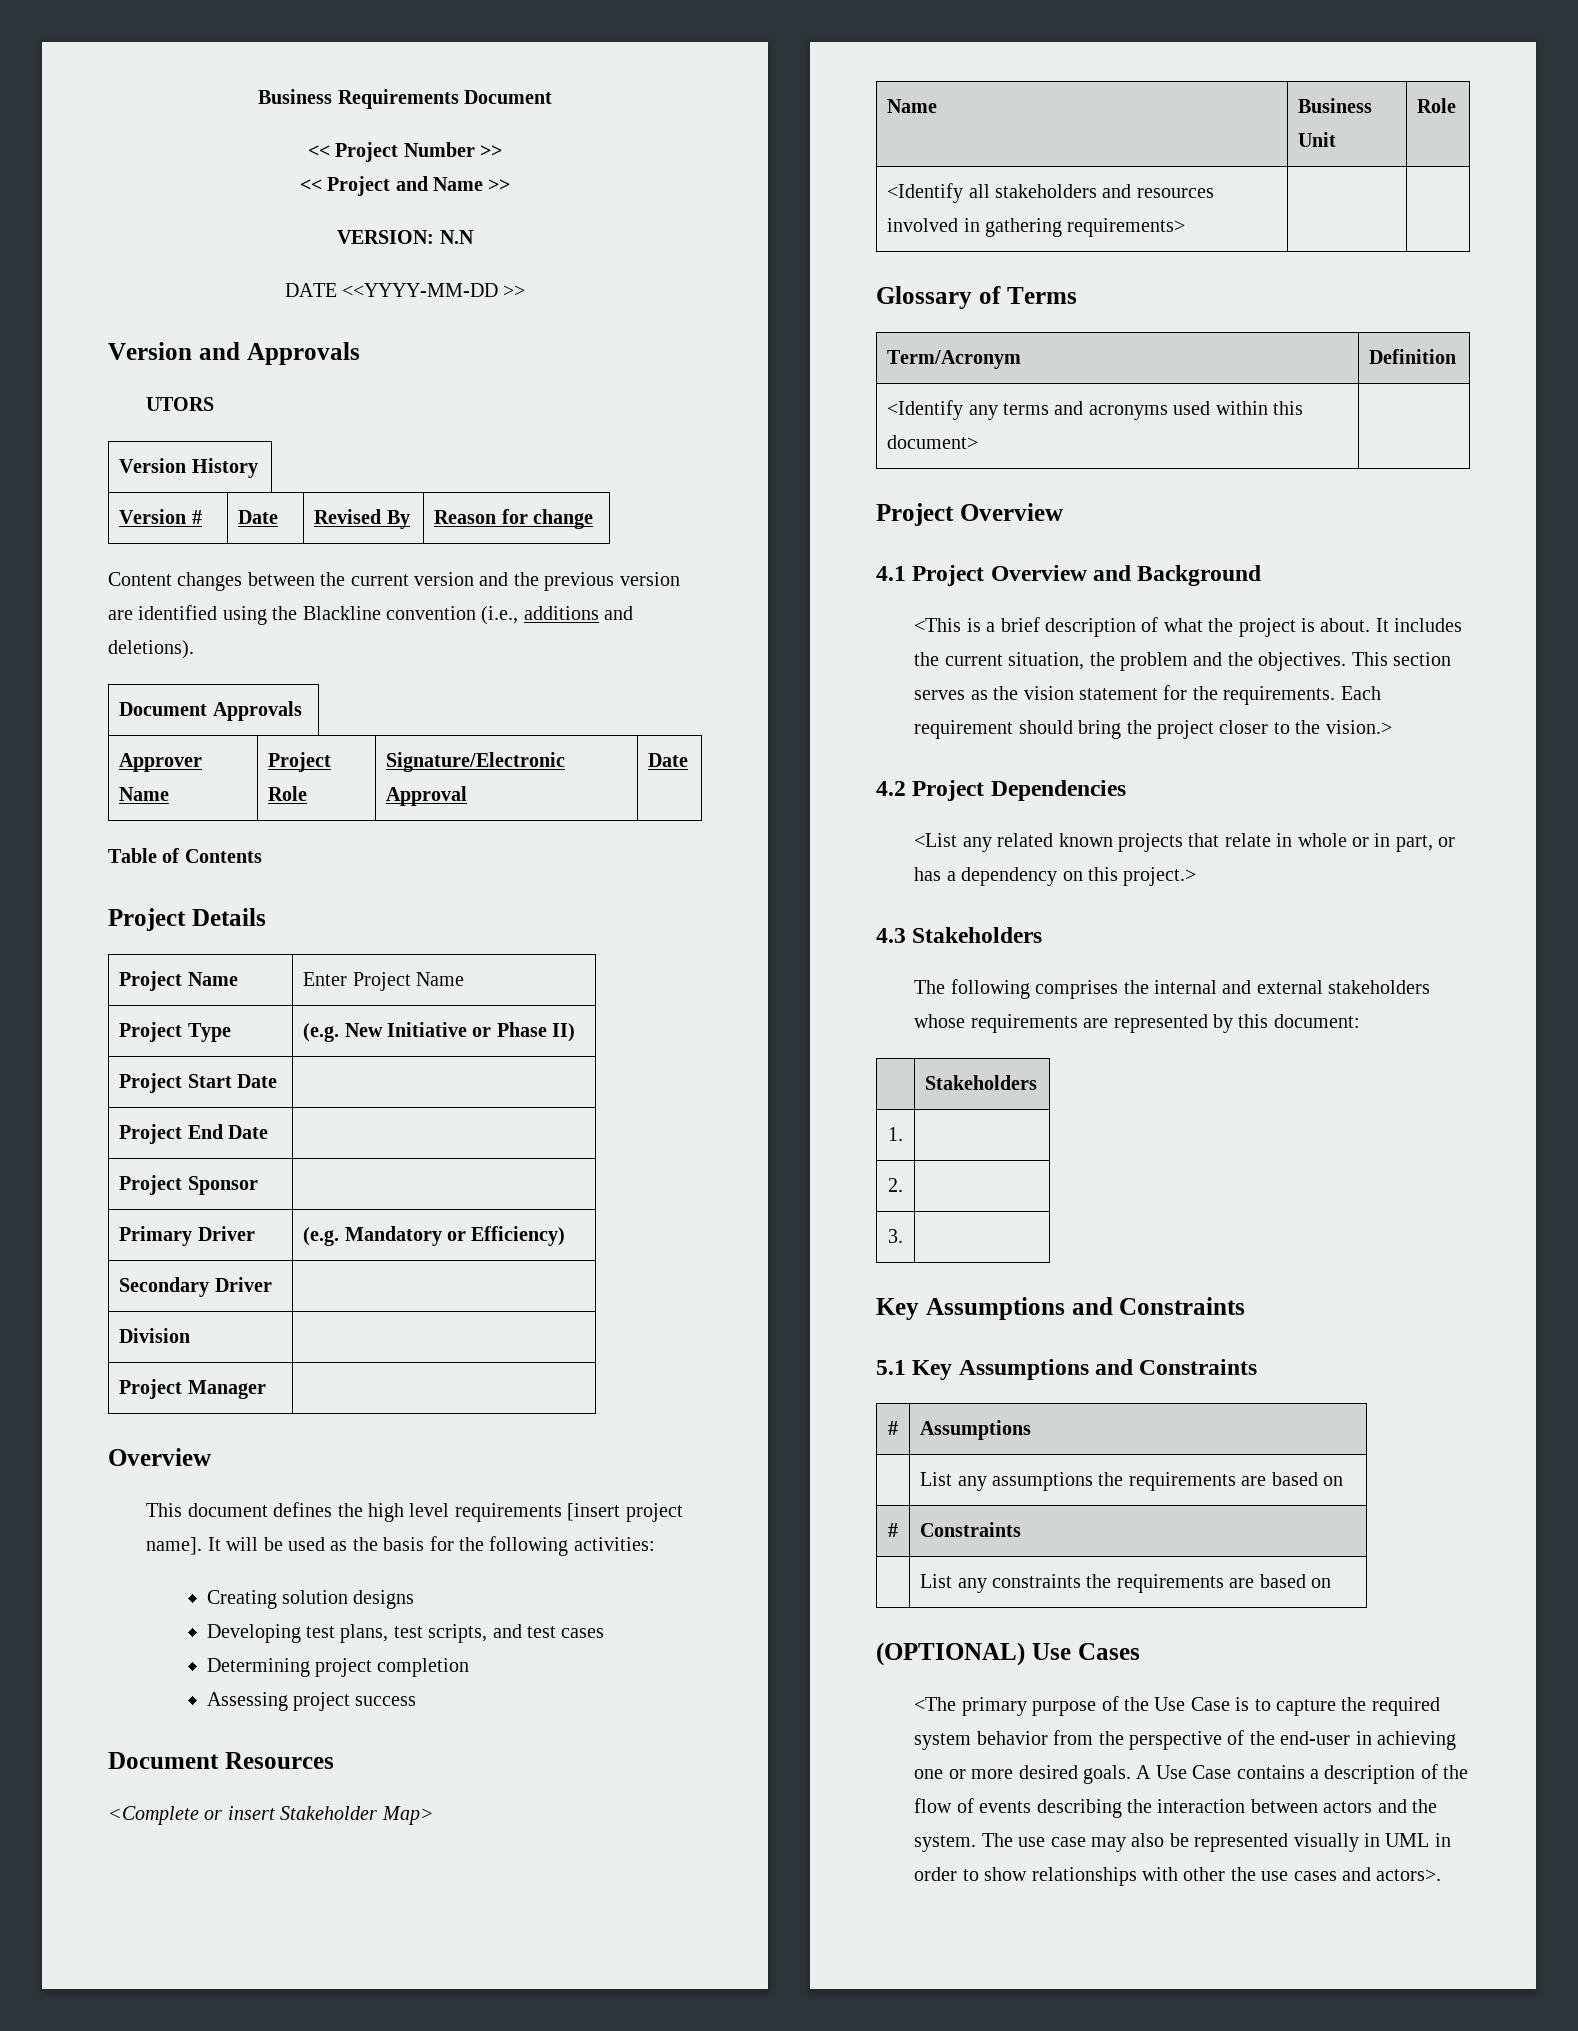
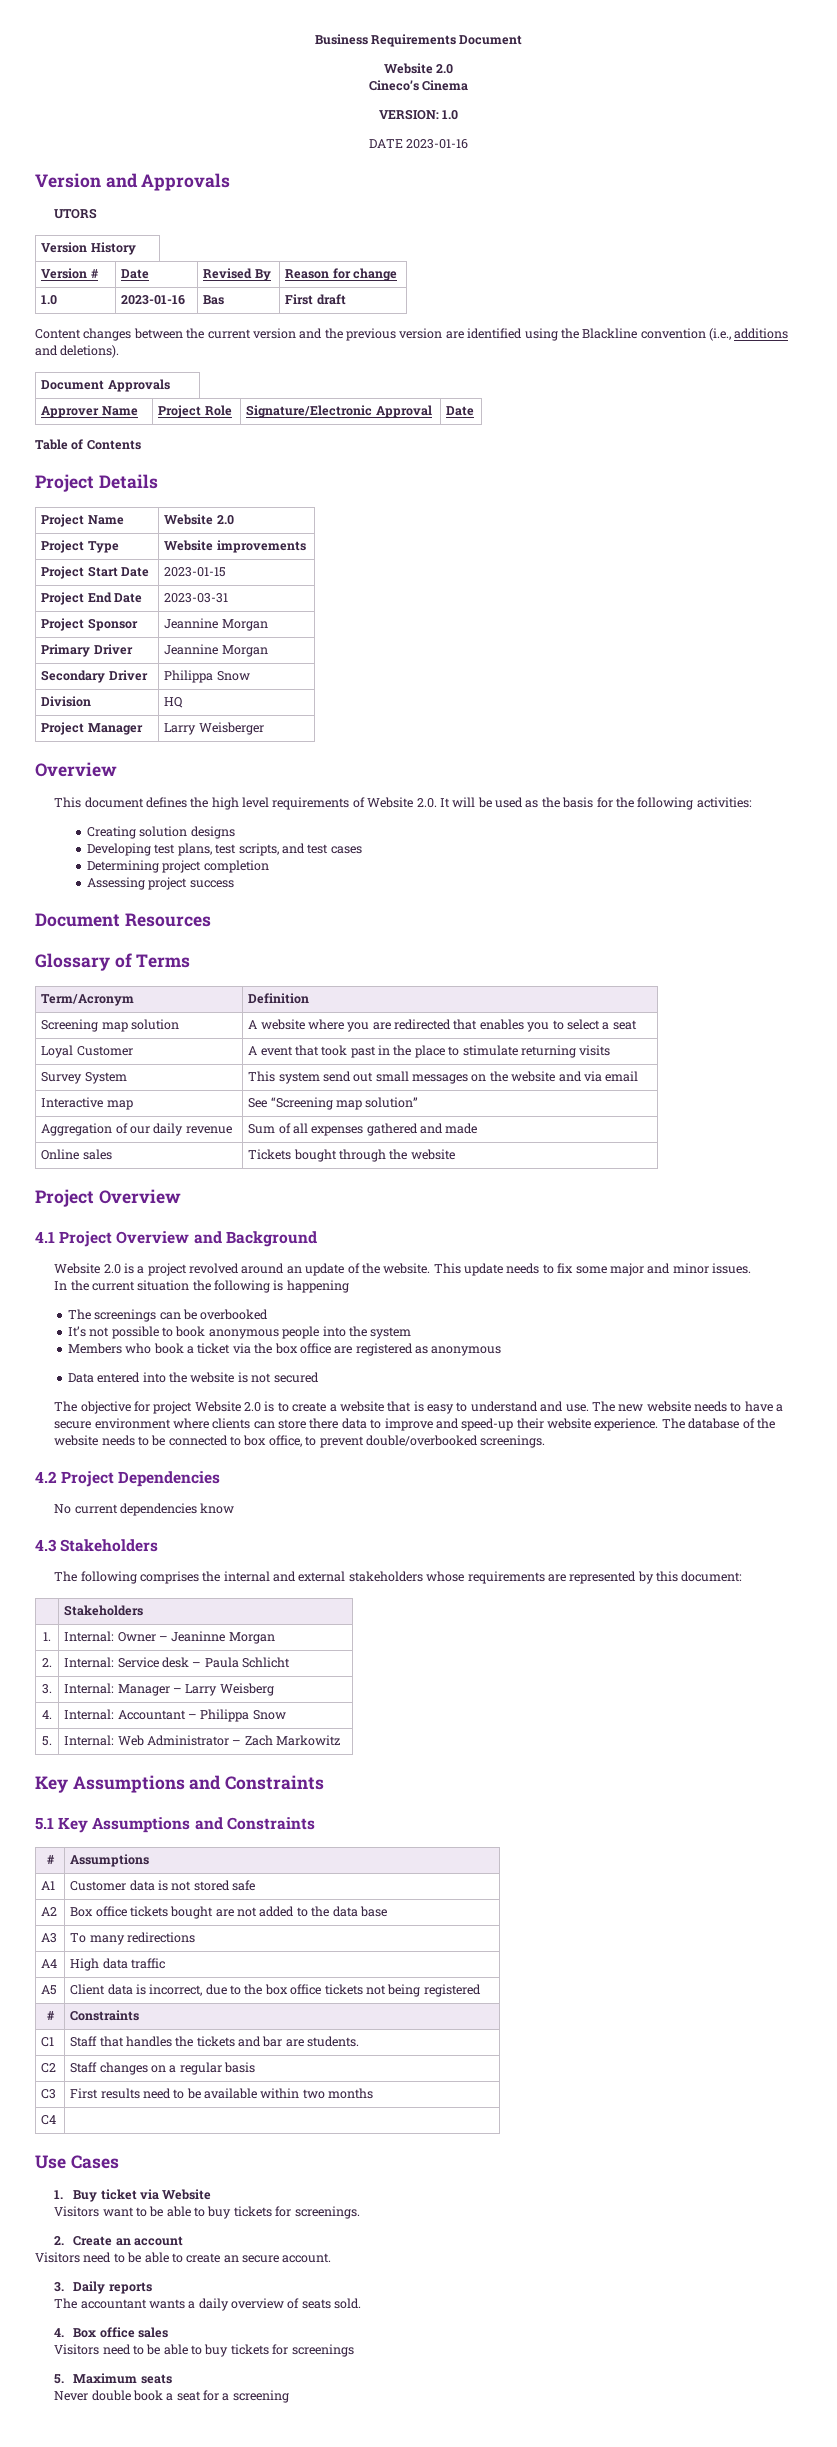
  Business Requirements Document
- << Project Number >>
- << Project and Name >>
+ Website 2.0
+ Cineco’s Cinema
- VERSION: N.N
+ VERSION: 1.0
- DATE <<YYYY-MM-DD >>
+ DATE 2023-01-16
+ 1.0 | 2023-01-16 | Bas | First draft
- Project Name | Enter Project Name
+ Project Name | Website 2.0
- Project Type | (e.g. New Initiative or Phase II)
+ Project Type | Website improvements
- Project Start Date |
+ Project Start Date | 2023-01-15
- Project End Date |
+ Project End Date | 2023-03-31
- Project Sponsor |
+ Project Sponsor | Jeannine Morgan
- Primary Driver | (e.g. Mandatory or Efficiency)
+ Primary Driver | Jeannine Morgan
- Secondary Driver |
+ Secondary Driver | Philippa Snow
- Division |
+ Division | HQ
- Project Manager |
+ Project Manager | Larry Weisberger
- This document defines the high level requirements [insert project name]. It will be used as the basis for the following activities:
+ This document defines the high level requirements of Website 2.0. It will be used as the basis for the following activities:
- <Complete or insert Stakeholder Map>
- Name | Business Unit | Role
- <Identify all stakeholders and resources involved in gathering requirements> | |
- <Identify any terms and acronyms used within this document> |
+ Screening map solution | A website where you are redirected that enables you to select a seat
+ Loyal Customer | A event that took past in the place to stimulate returning visits
+ Survey System | This system send out small messages on the website and via email
+ Interactive map | See “Screening map solution”
+ Aggregation of our daily revenue | Sum of all expenses gathered and made
+ Online sales | Tickets bought through the website
- <This is a brief description of what the project is about. It includes the current situation, the problem and the objectives. This section serves as the vision statement for the requirements. Each requirement should bring the project closer to the vision.>
+ Website 2.0 is a project revolved around an update of the website. This update needs to fix some major and minor issues.
+ In the current situation the following is happening
+ The screenings can be overbooked
+ It’s not possible to book anonymous people into the system
+ Members who book a ticket via the box office are registered as anonymous
+ Data entered into the website is not secured
+ The objective for project Website 2.0 is to create a website that is easy to understand and use. The new website needs to have a secure environment where clients can store there data to improve and speed-up their website experience. The database of the website needs to be connected to box office, to prevent double/overbooked screenings.
  4.2 Project Dependencies
- <List any related known projects that relate in whole or in part, or has a dependency on this project.>
+ No current dependencies know
- 1. |
- 2. |
- 3. |
+ 1. | Internal: Owner – Jeaninne Morgan
+ 2. | Internal: Service desk – Paula Schlicht
+ 3. | Internal: Manager – Larry Weisberg
+ 4. | Internal: Accountant – Philippa Snow
+ 5. | Internal: Web Administrator – Zach Markowitz
- | List any assumptions the requirements are based on
+ A1 | Customer data is not stored safe
+ A2 | Box office tickets bought are not added to the data base
+ A3 | To many redirections
+ A4 | High data traffic
+ A5 | Client data is incorrect, due to the box office tickets not being registered
  # | Constraints
- | List any constraints the requirements are based on
- (OPTIONAL) Use Cases
- <The primary purpose of the Use Case is to capture the required system behavior from the perspective of the end-user in achieving one or more desired goals. A Use Case contains a description of the flow of events describing the interaction between actors and the system. The use case may also be represented visually in UML in order to show relationships with other the use cases and actors>.
+ C1 | Staff that handles the tickets and bar are students.
+ C2 | Staff changes on a regular basis
+ C3 | First results need to be available within two months
+ C4 |
+ Use Cases
+ 1. Buy ticket via Website
+ Visitors want to be able to buy tickets for screenings.
+ 2. Create an account
+ Visitors need to be able to create an secure account.
+ 3. Daily reports
+ The accountant wants a daily overview of seats sold.
+ 4. Box office sales
+ Visitors need to be able to buy tickets for screenings
+ 5. Maximum seats
+ Never double book a seat for a screening

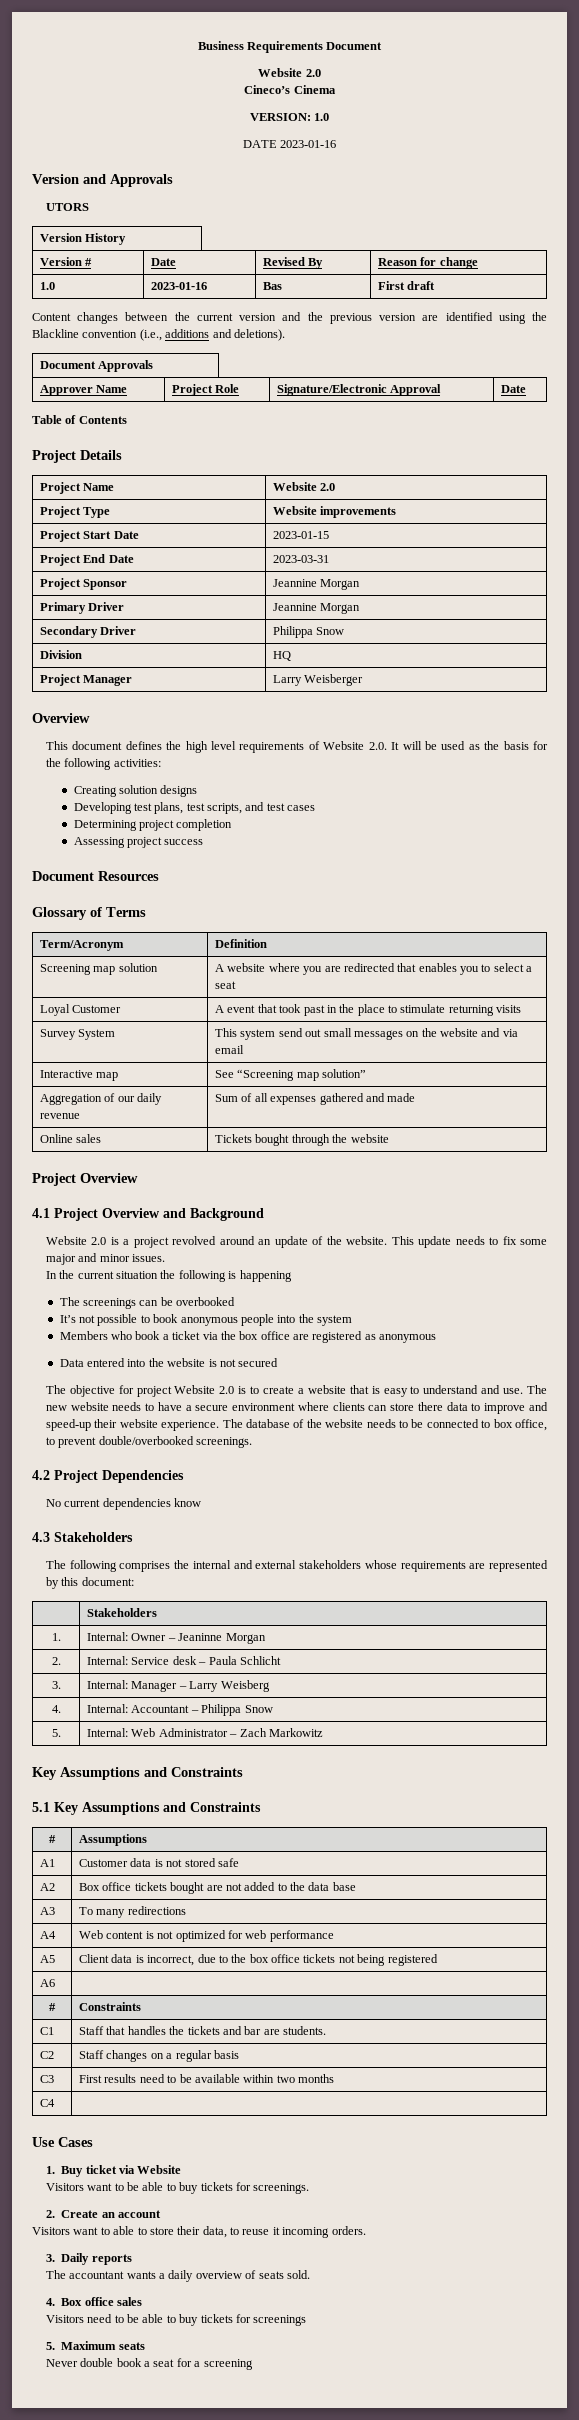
- A4 | High data traffic
+ A4 | Web content is not optimized for web performance
+ A6 |
- Visitors need to be able to create an secure account.
+ Visitors want to able to store their data, to reuse it incoming orders.

